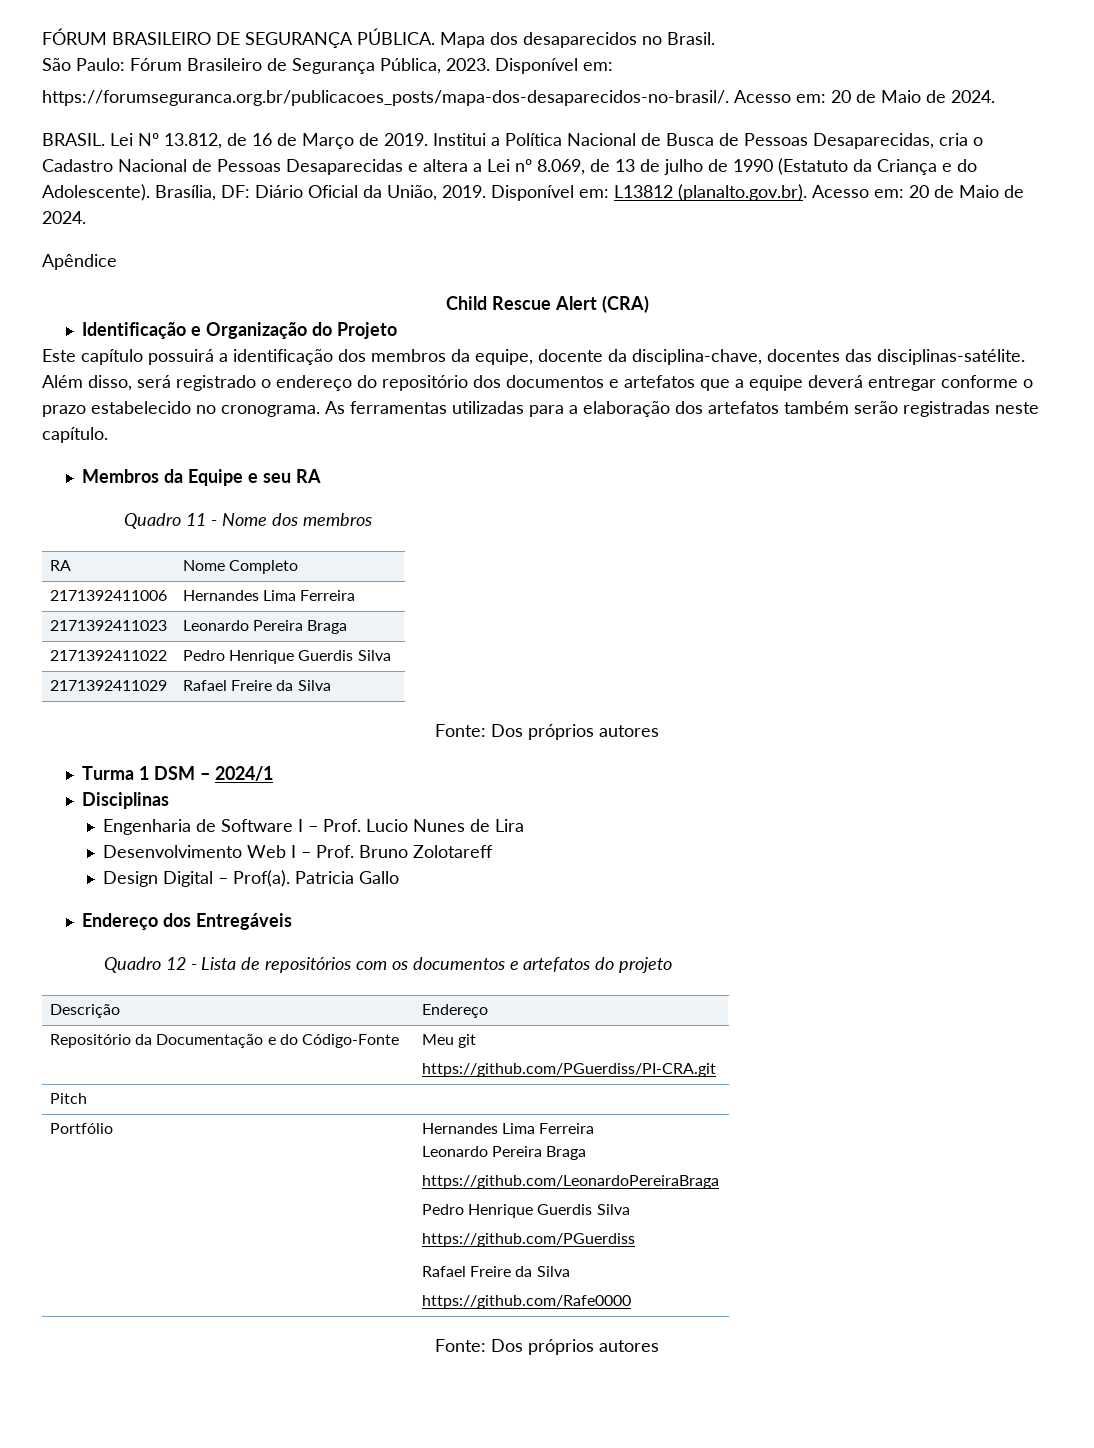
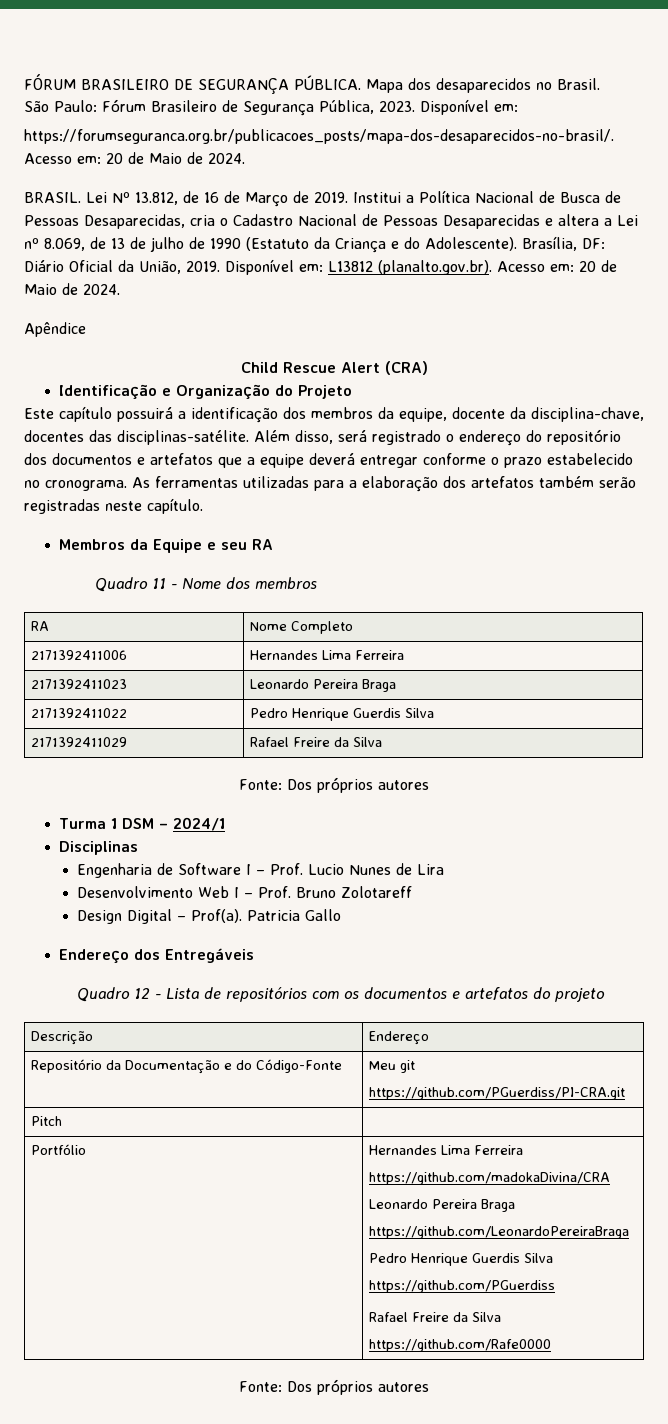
  Portfólio | Hernandes Lima Ferreira
+ https://github.com/madokaDivina/CRA

